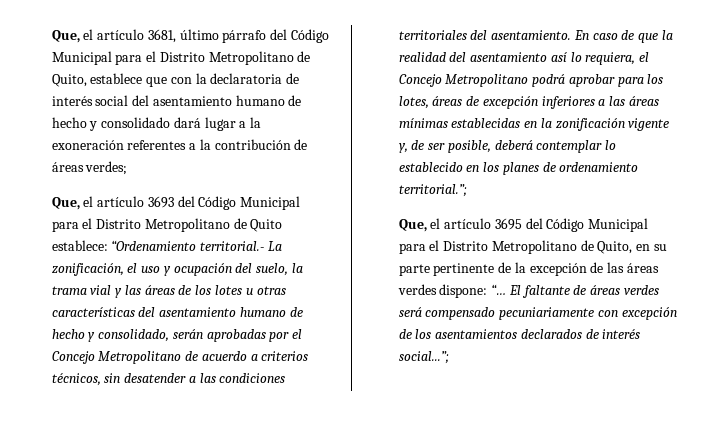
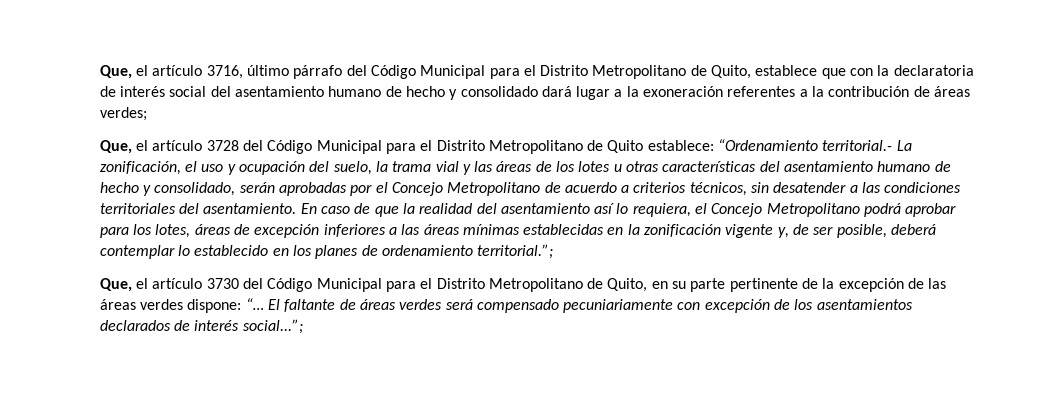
- Que, el artículo 3681, último párrafo del Código Municipal para el Distrito Metropolitano de Quito, establece que con la declaratoria de interés social del asentamiento humano de hecho y consolidado dará lugar a la exoneración referentes a la contribución de áreas verdes;
+ Que, el artículo 3716, último párrafo del Código Municipal para el Distrito Metropolitano de Quito, establece que con la declaratoria de interés social del asentamiento humano de hecho y consolidado dará lugar a la exoneración referentes a la contribución de áreas verdes;
- Que, el artículo 3693 del Código Municipal para el Distrito Metropolitano de Quito establece:
+ Que, el artículo 3728 del Código Municipal para el Distrito Metropolitano de Quito establece:
- Que, el artículo 3695 del Código Municipal para el Distrito Metropolitano de Quito, en su parte pertinente de la excepción de las áreas verdes dispone: “…
+ Que, el artículo 3730 del Código Municipal para el Distrito Metropolitano de Quito, en su parte pertinente de la excepción de las áreas verdes dispone: “…

